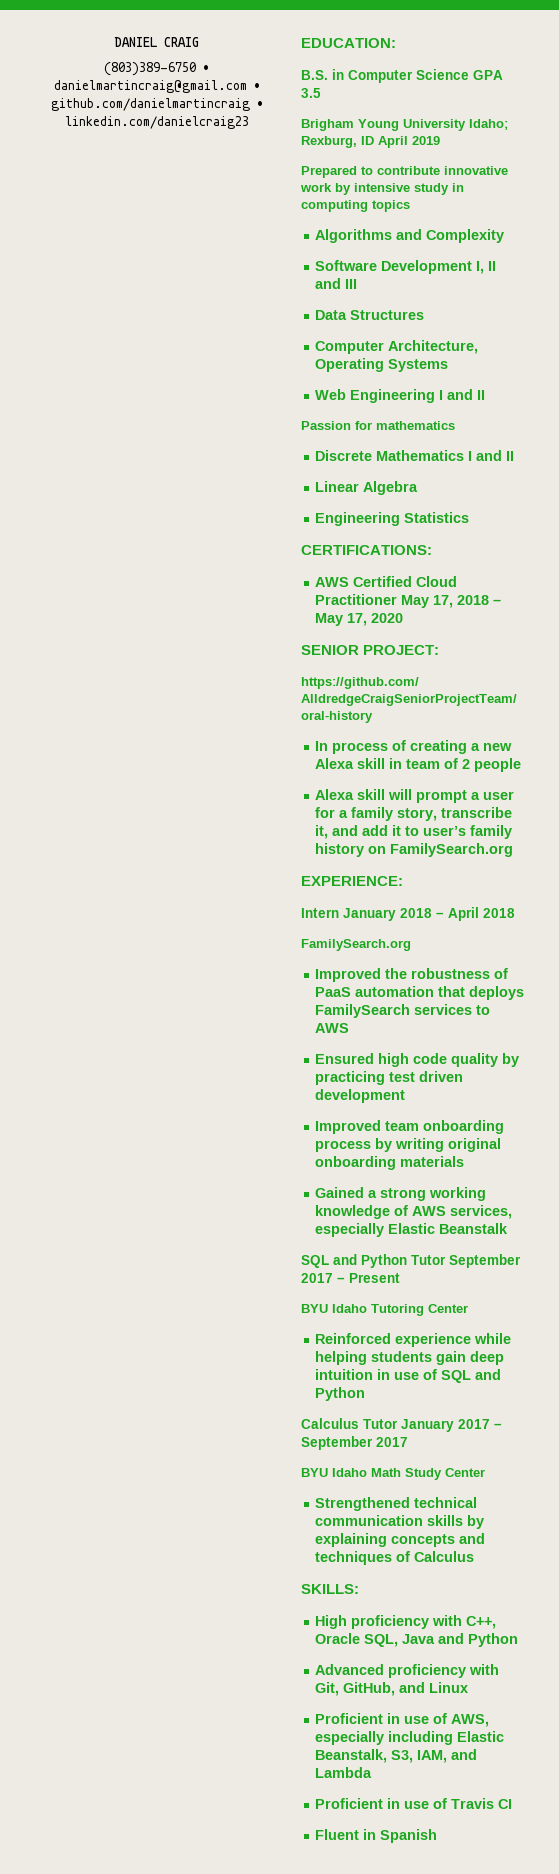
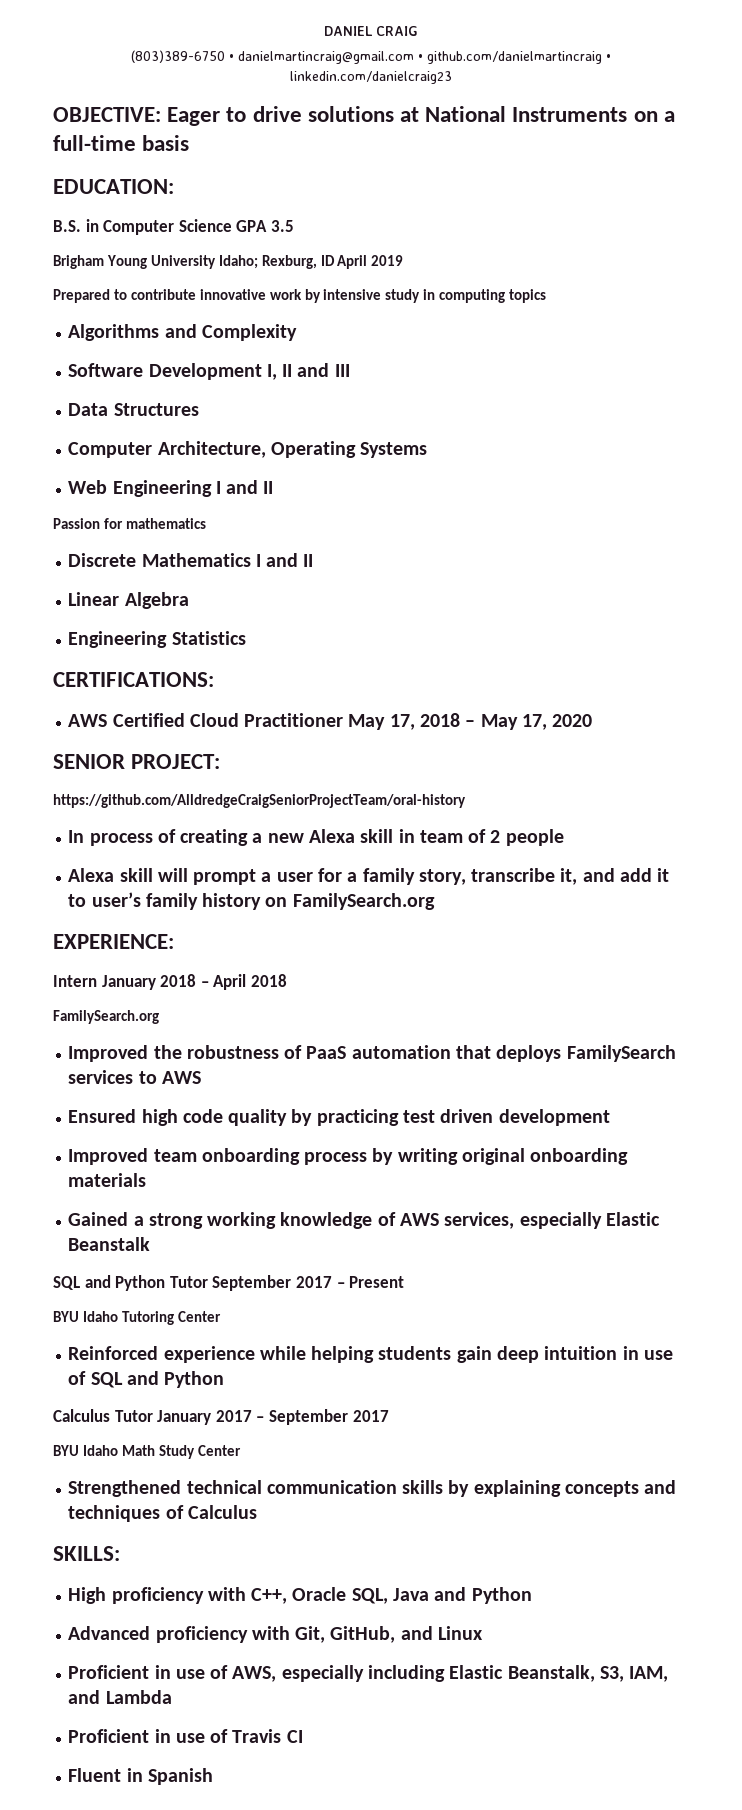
+ OBJECTIVE: Eager to drive solutions at National Instruments on a full-time basis

